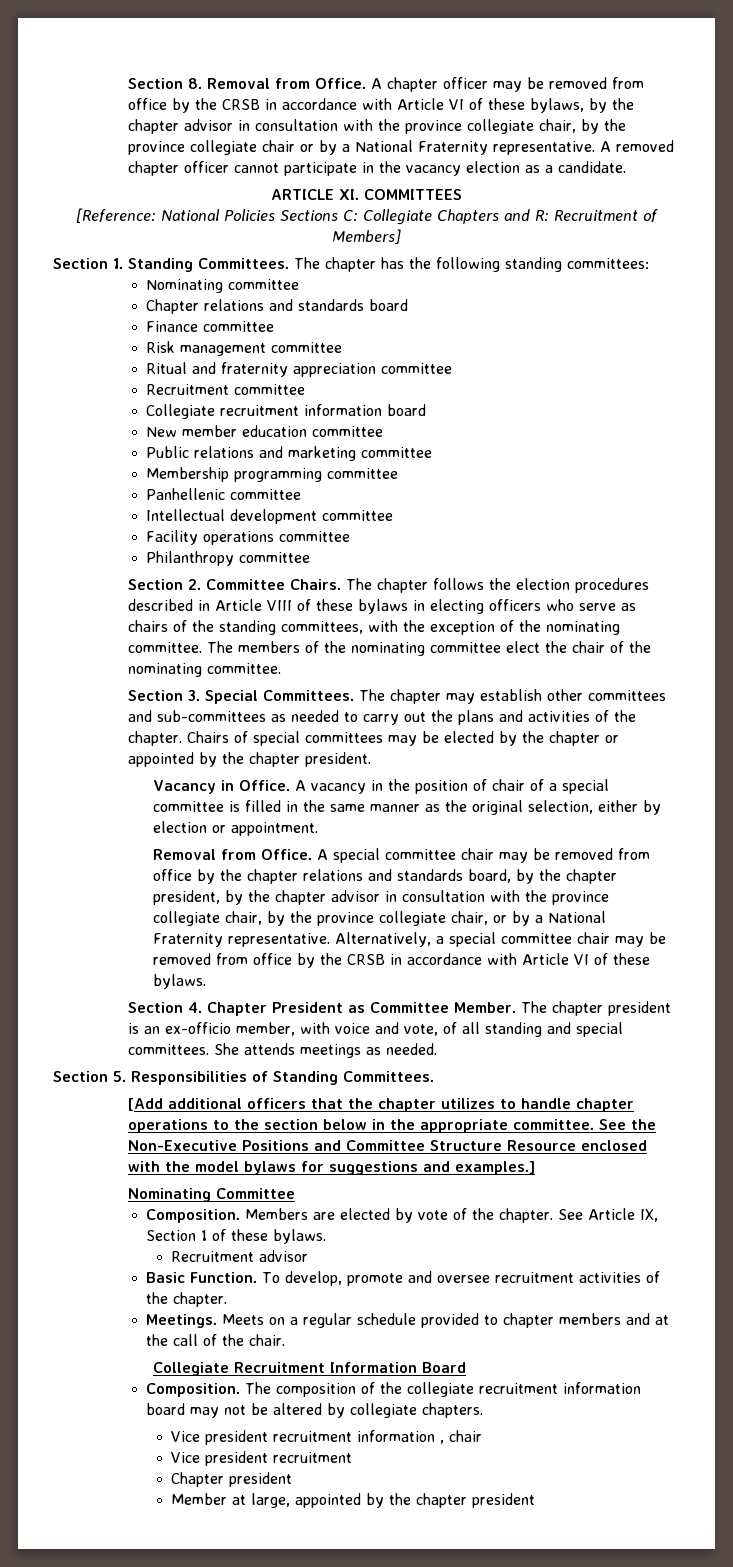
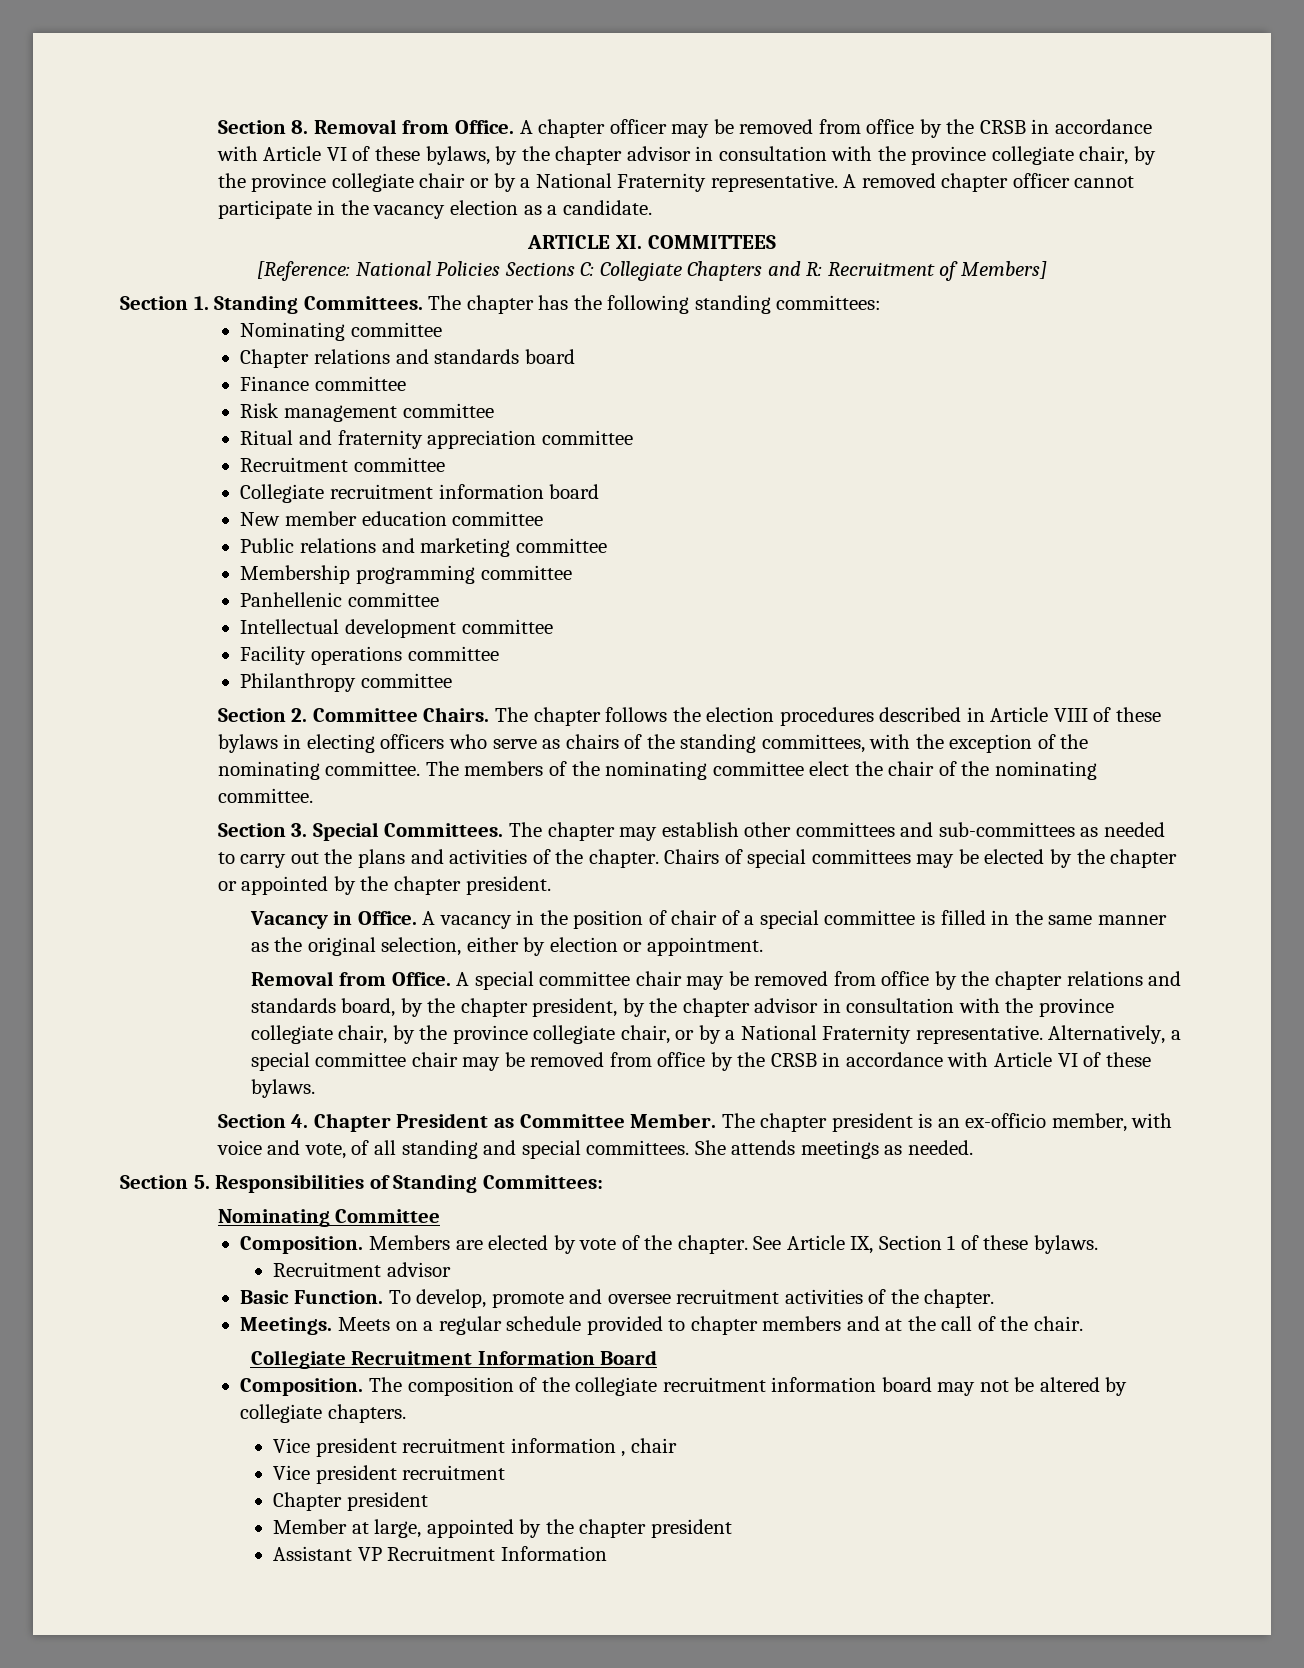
- Section 5. Responsibilities of Standing Committees.
- [Add additional officers that the chapter utilizes to handle chapter operations to the section below in the appropriate committee. See the Non-Executive Positions and Committee Structure Resource enclosed with the model bylaws for suggestions and examples.]
+ Section 5. Responsibilities of Standing Committees:
+ Assistant VP Recruitment Information

